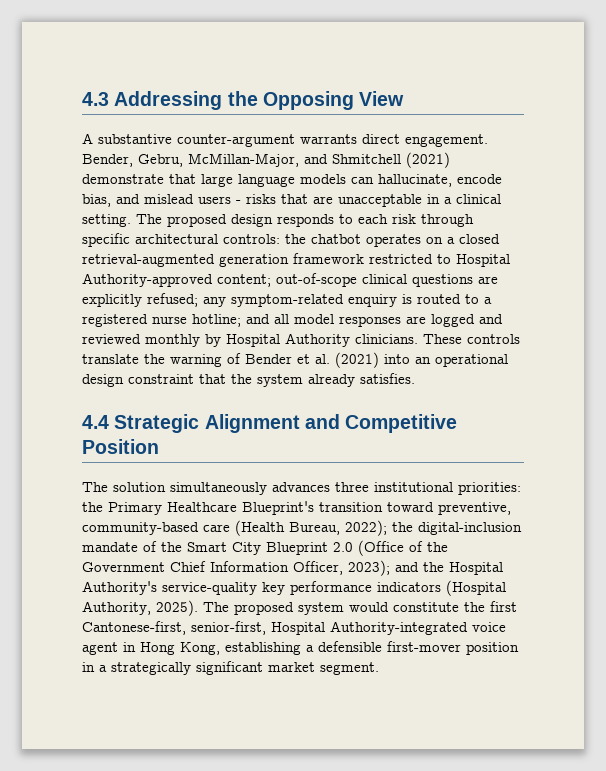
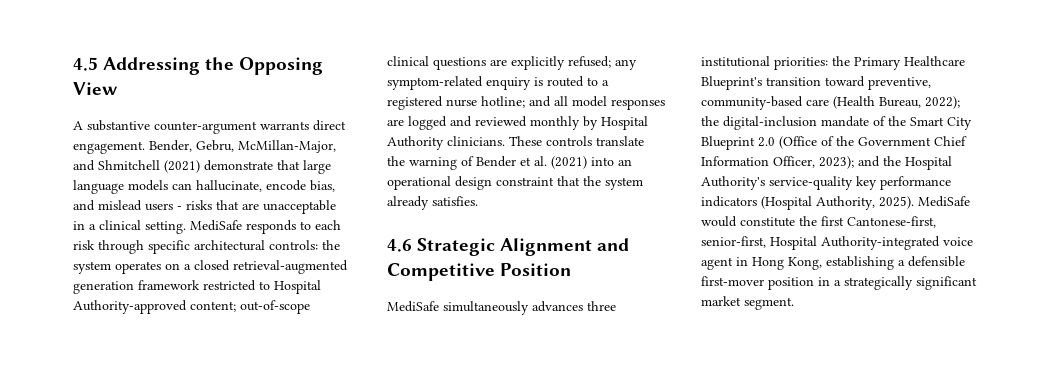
- 4.3 Addressing the Opposing View
+ 4.5 Addressing the Opposing View
- The proposed design responds to each risk through specific architectural controls: the chatbot operates on a closed retrieval-augmented generation framework restricted to Hospital Authority-approved content; out-of-scope clinical questions are explicitly refused; any symptom-related enquiry is routed to a registered nurse hotline; and all model responses are logged and reviewed monthly by Hospital Authority clinicians.
+ MediSafe responds to each risk through specific architectural controls: the system operates on a closed retrieval-augmented generation framework restricted to Hospital Authority-approved content; out-of-scope clinical questions are explicitly refused; any symptom-related enquiry is routed to a registered nurse hotline; and all model responses are logged and reviewed monthly by Hospital Authority clinicians.
- 4.4 Strategic Alignment and Competitive Position
+ 4.6 Strategic Alignment and Competitive Position
- The solution simultaneously advances three institutional priorities: the Primary Healthcare Blueprint's transition toward preventive, community-based care (Health Bureau, 2022); the digital-inclusion mandate of the Smart City Blueprint 2.0 (Office of the Government Chief Information Officer, 2023); and the Hospital Authority's service-quality key performance indicators (Hospital Authority, 2025).
+ MediSafe simultaneously advances three institutional priorities: the Primary Healthcare Blueprint's transition toward preventive, community-based care (Health Bureau, 2022); the digital-inclusion mandate of the Smart City Blueprint 2.0 (Office of the Government Chief Information Officer, 2023); and the Hospital Authority's service-quality key performance indicators (Hospital Authority, 2025).
- The proposed system would constitute the first Cantonese-first, senior-first, Hospital Authority-integrated voice agent in Hong Kong, establishing a defensible first-mover position in a strategically significant market segment.
+ MediSafe would constitute the first Cantonese-first, senior-first, Hospital Authority-integrated voice agent in Hong Kong, establishing a defensible first-mover position in a strategically significant market segment.

